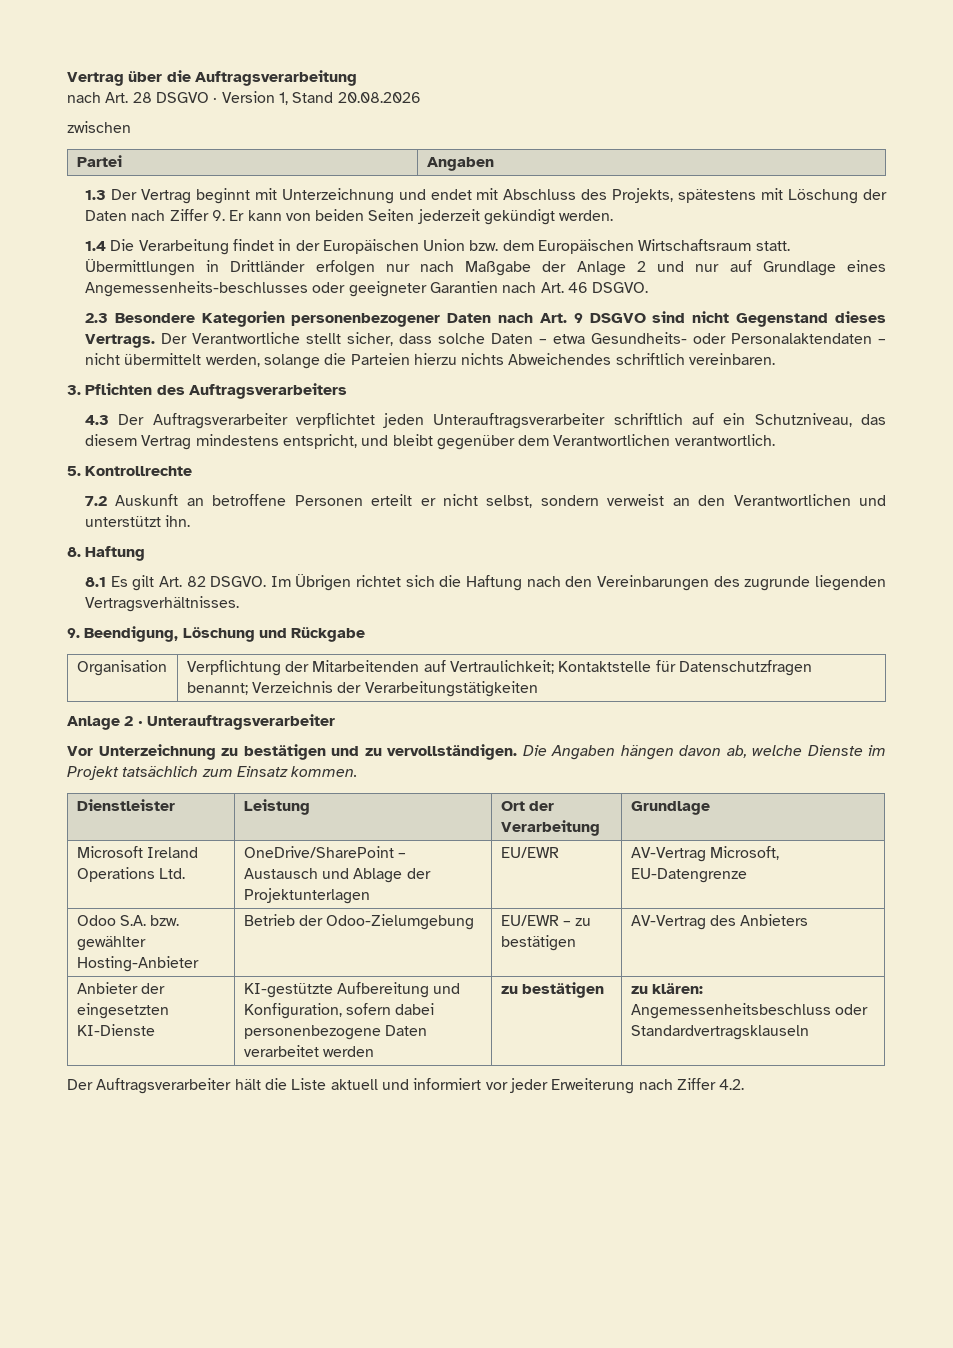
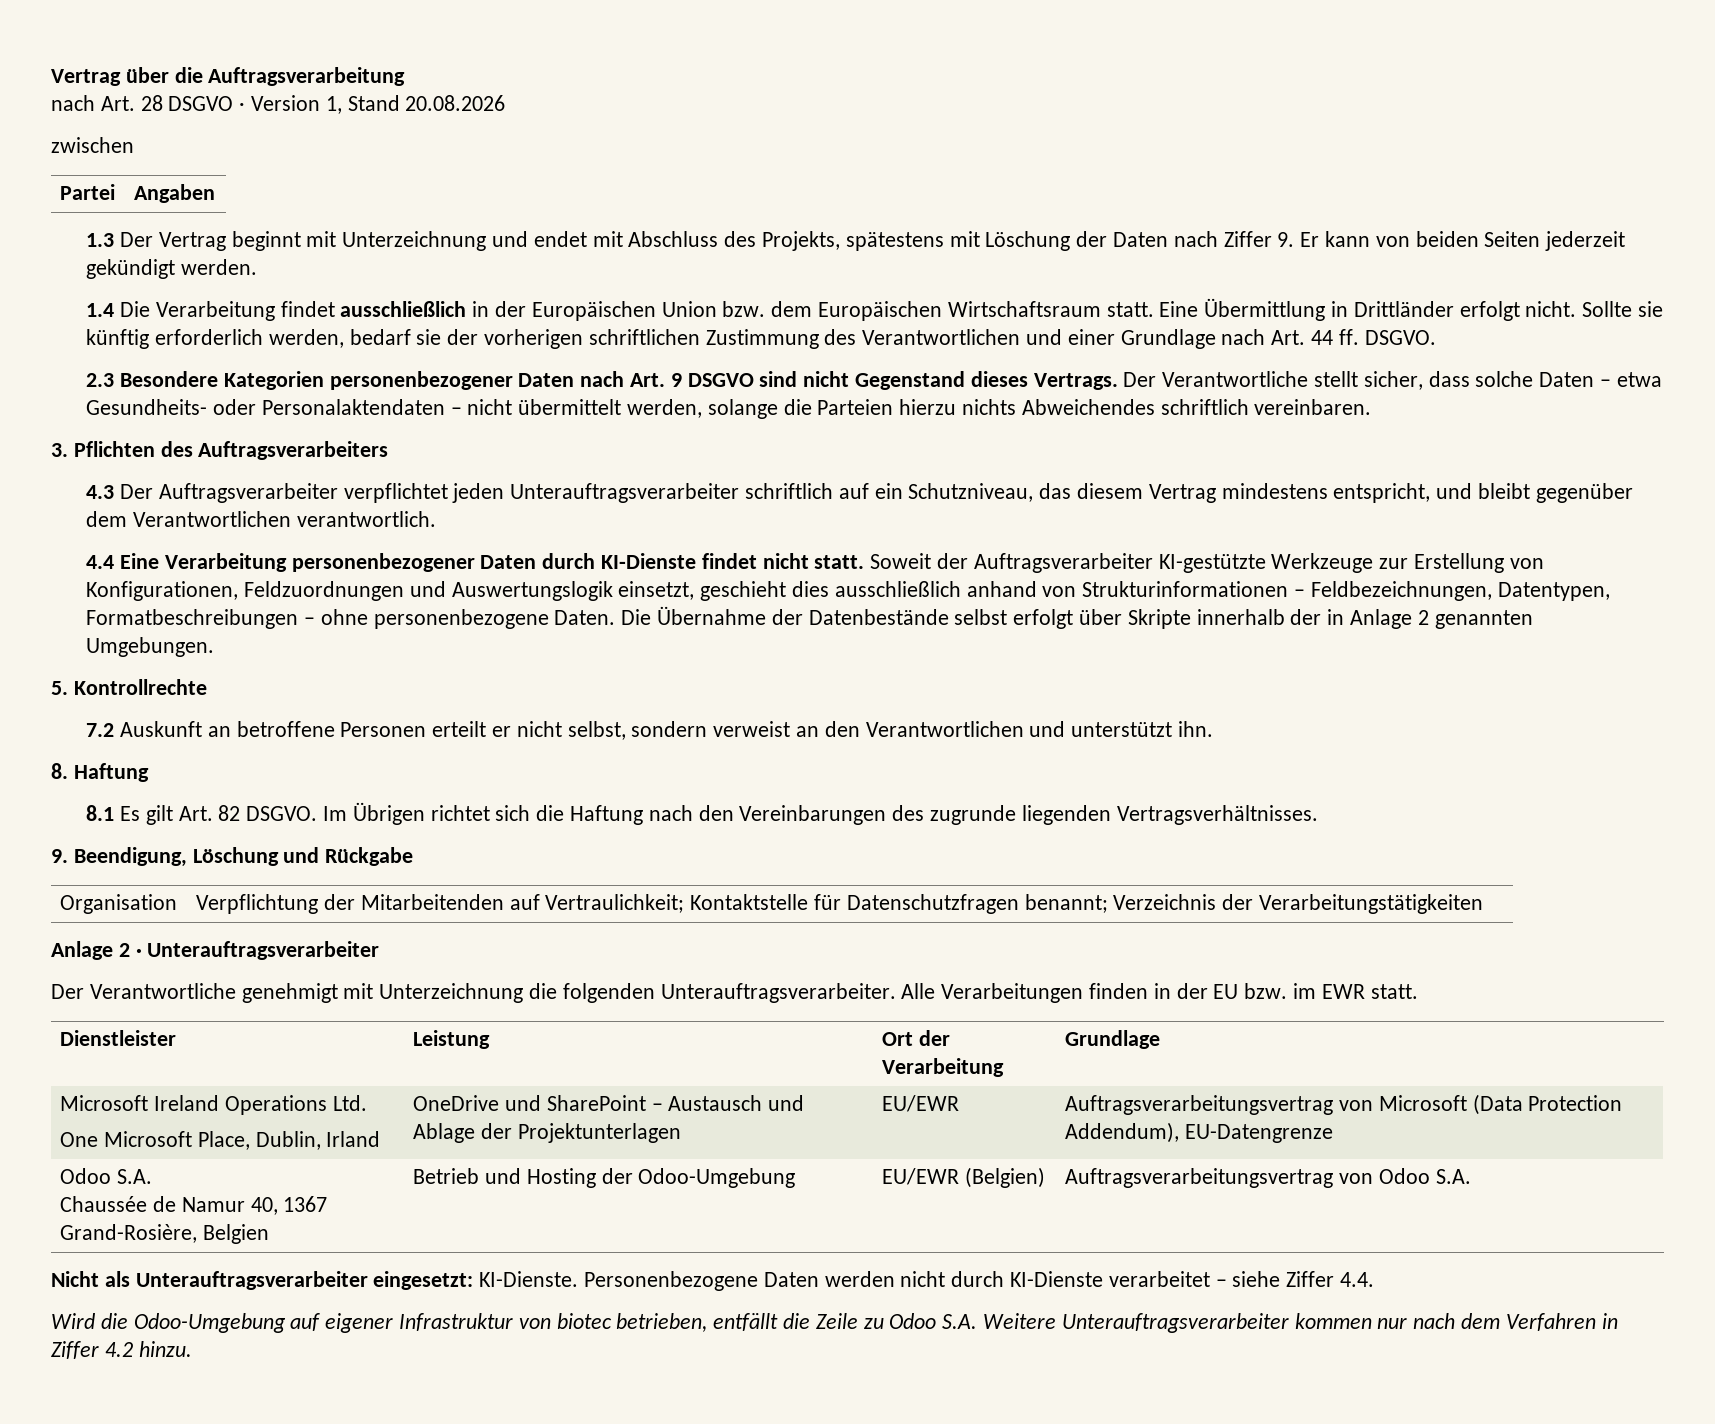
- 1.4 Die Verarbeitung findet in der Europäischen Union bzw. dem Europäischen Wirtschaftsraum statt.
+ 1.4 Die Verarbeitung findet ausschließlich in der Europäischen Union bzw. dem Europäischen Wirtschaftsraum statt.
- Übermittlungen in Drittländer erfolgen nur nach Maßgabe der Anlage 2 und nur auf Grundlage eines Angemessenheits-beschlusses oder geeigneter Garantien nach Art. 46 DSGVO.
+ Eine Übermittlung in Drittländer erfolgt nicht. Sollte sie künftig erforderlich werden, bedarf sie der vorherigen schriftlichen Zustimmung des Verantwortlichen und einer Grundlage nach Art. 44 ff. DSGVO.
+ 4.4 Eine Verarbeitung personenbezogener Daten durch KI-Dienste findet nicht statt. Soweit der Auftragsverarbeiter KI-gestützte Werkzeuge zur Erstellung von Konfigurationen, Feldzuordnungen und Auswertungslogik einsetzt, geschieht dies ausschließlich anhand von Strukturinformationen – Feldbezeichnungen, Datentypen, Formatbeschreibungen – ohne personenbezogene Daten. Die Übernahme der Datenbestände selbst erfolgt über Skripte innerhalb der in Anlage 2 genannten Umgebungen.
- Vor Unterzeichnung zu bestätigen und zu vervollständigen. Die Angaben hängen davon ab, welche Dienste im Projekt tatsächlich zum Einsatz kommen.
+ Der Verantwortliche genehmigt mit Unterzeichnung die folgenden Unterauftragsverarbeiter. Alle Verarbeitungen finden in der EU bzw. im EWR statt.
- Microsoft Ireland Operations Ltd. | OneDrive/SharePoint – Austausch und Ablage der Projektunterlagen | EU/EWR | AV-Vertrag Microsoft, EU-Datengrenze
- Odoo S.A. bzw. gewählter Hosting-Anbieter | Betrieb der Odoo-Zielumgebung | EU/EWR – zu bestätigen | AV-Vertrag des Anbieters
- Anbieter der eingesetzten KI-Dienste | KI-gestützte Aufbereitung und Konfiguration, sofern dabei personenbezogene Daten verarbeitet werden | zu bestätigen | zu klären: Angemessenheitsbeschluss oder Standardvertragsklauseln
- Der Auftragsverarbeiter hält die Liste aktuell und informiert vor jeder Erweiterung nach Ziffer 4.2.
+ Microsoft Ireland Operations Ltd.
+ One Microsoft Place, Dublin, Irland | OneDrive und SharePoint – Austausch und Ablage der Projektunterlagen | EU/EWR | Auftragsverarbeitungsvertrag von Microsoft (Data Protection Addendum), EU-Datengrenze
+ Odoo S.A.
+ Chaussée de Namur 40, 1367 Grand-Rosière, Belgien | Betrieb und Hosting der Odoo-Umgebung | EU/EWR (Belgien) | Auftragsverarbeitungsvertrag von Odoo S.A.
+ Nicht als Unterauftragsverarbeiter eingesetzt: KI-Dienste. Personenbezogene Daten werden nicht durch KI-Dienste verarbeitet – siehe Ziffer 4.4.
+ Wird die Odoo-Umgebung auf eigener Infrastruktur von biotec betrieben, entfällt die Zeile zu Odoo S.A. Weitere Unterauftragsverarbeiter kommen nur nach dem Verfahren in Ziffer 4.2 hinzu.

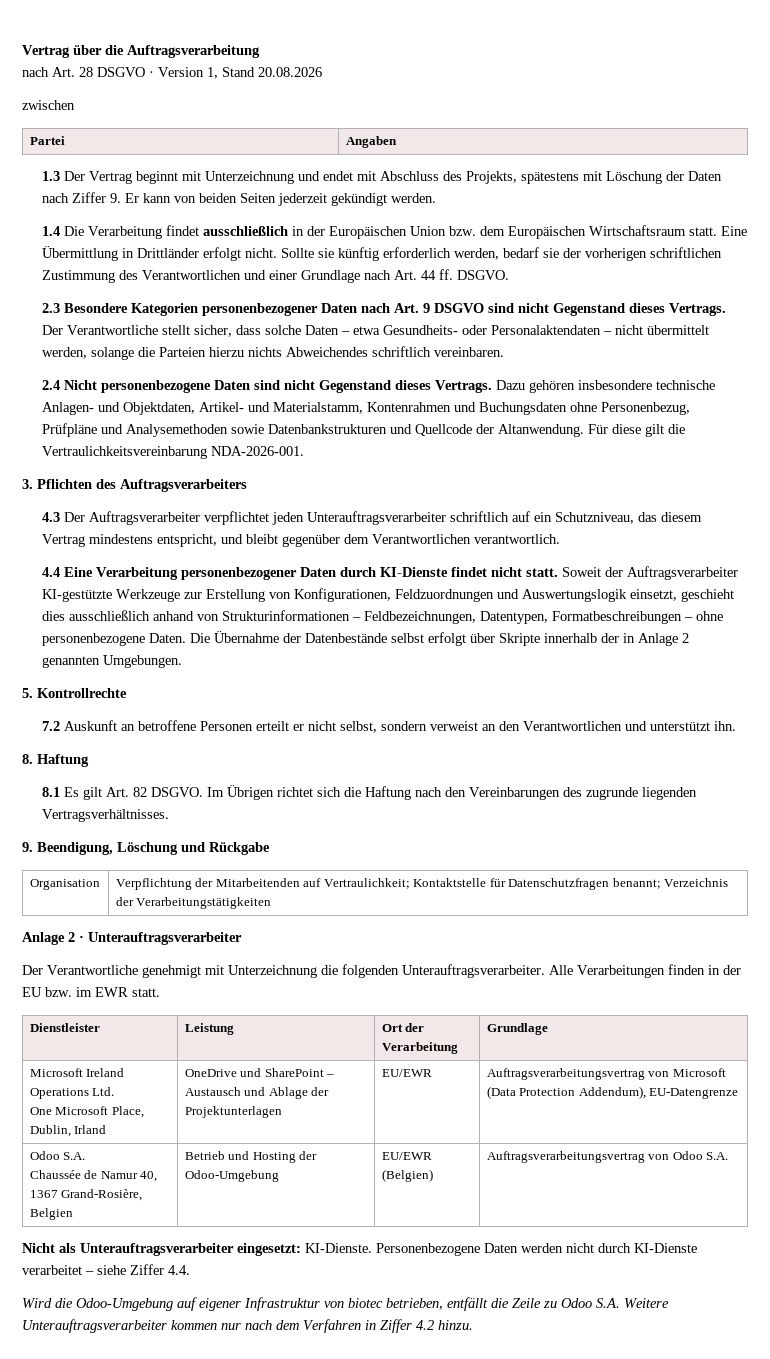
+ 2.4 Nicht personenbezogene Daten sind nicht Gegenstand dieses Vertrags. Dazu gehören insbesondere technische Anlagen- und Objektdaten, Artikel- und Materialstamm, Kontenrahmen und Buchungsdaten ohne Personenbezug, Prüfpläne und Analysemethoden sowie Datenbankstrukturen und Quellcode der Altanwendung. Für diese gilt die Vertraulichkeitsvereinbarung NDA-2026-001.

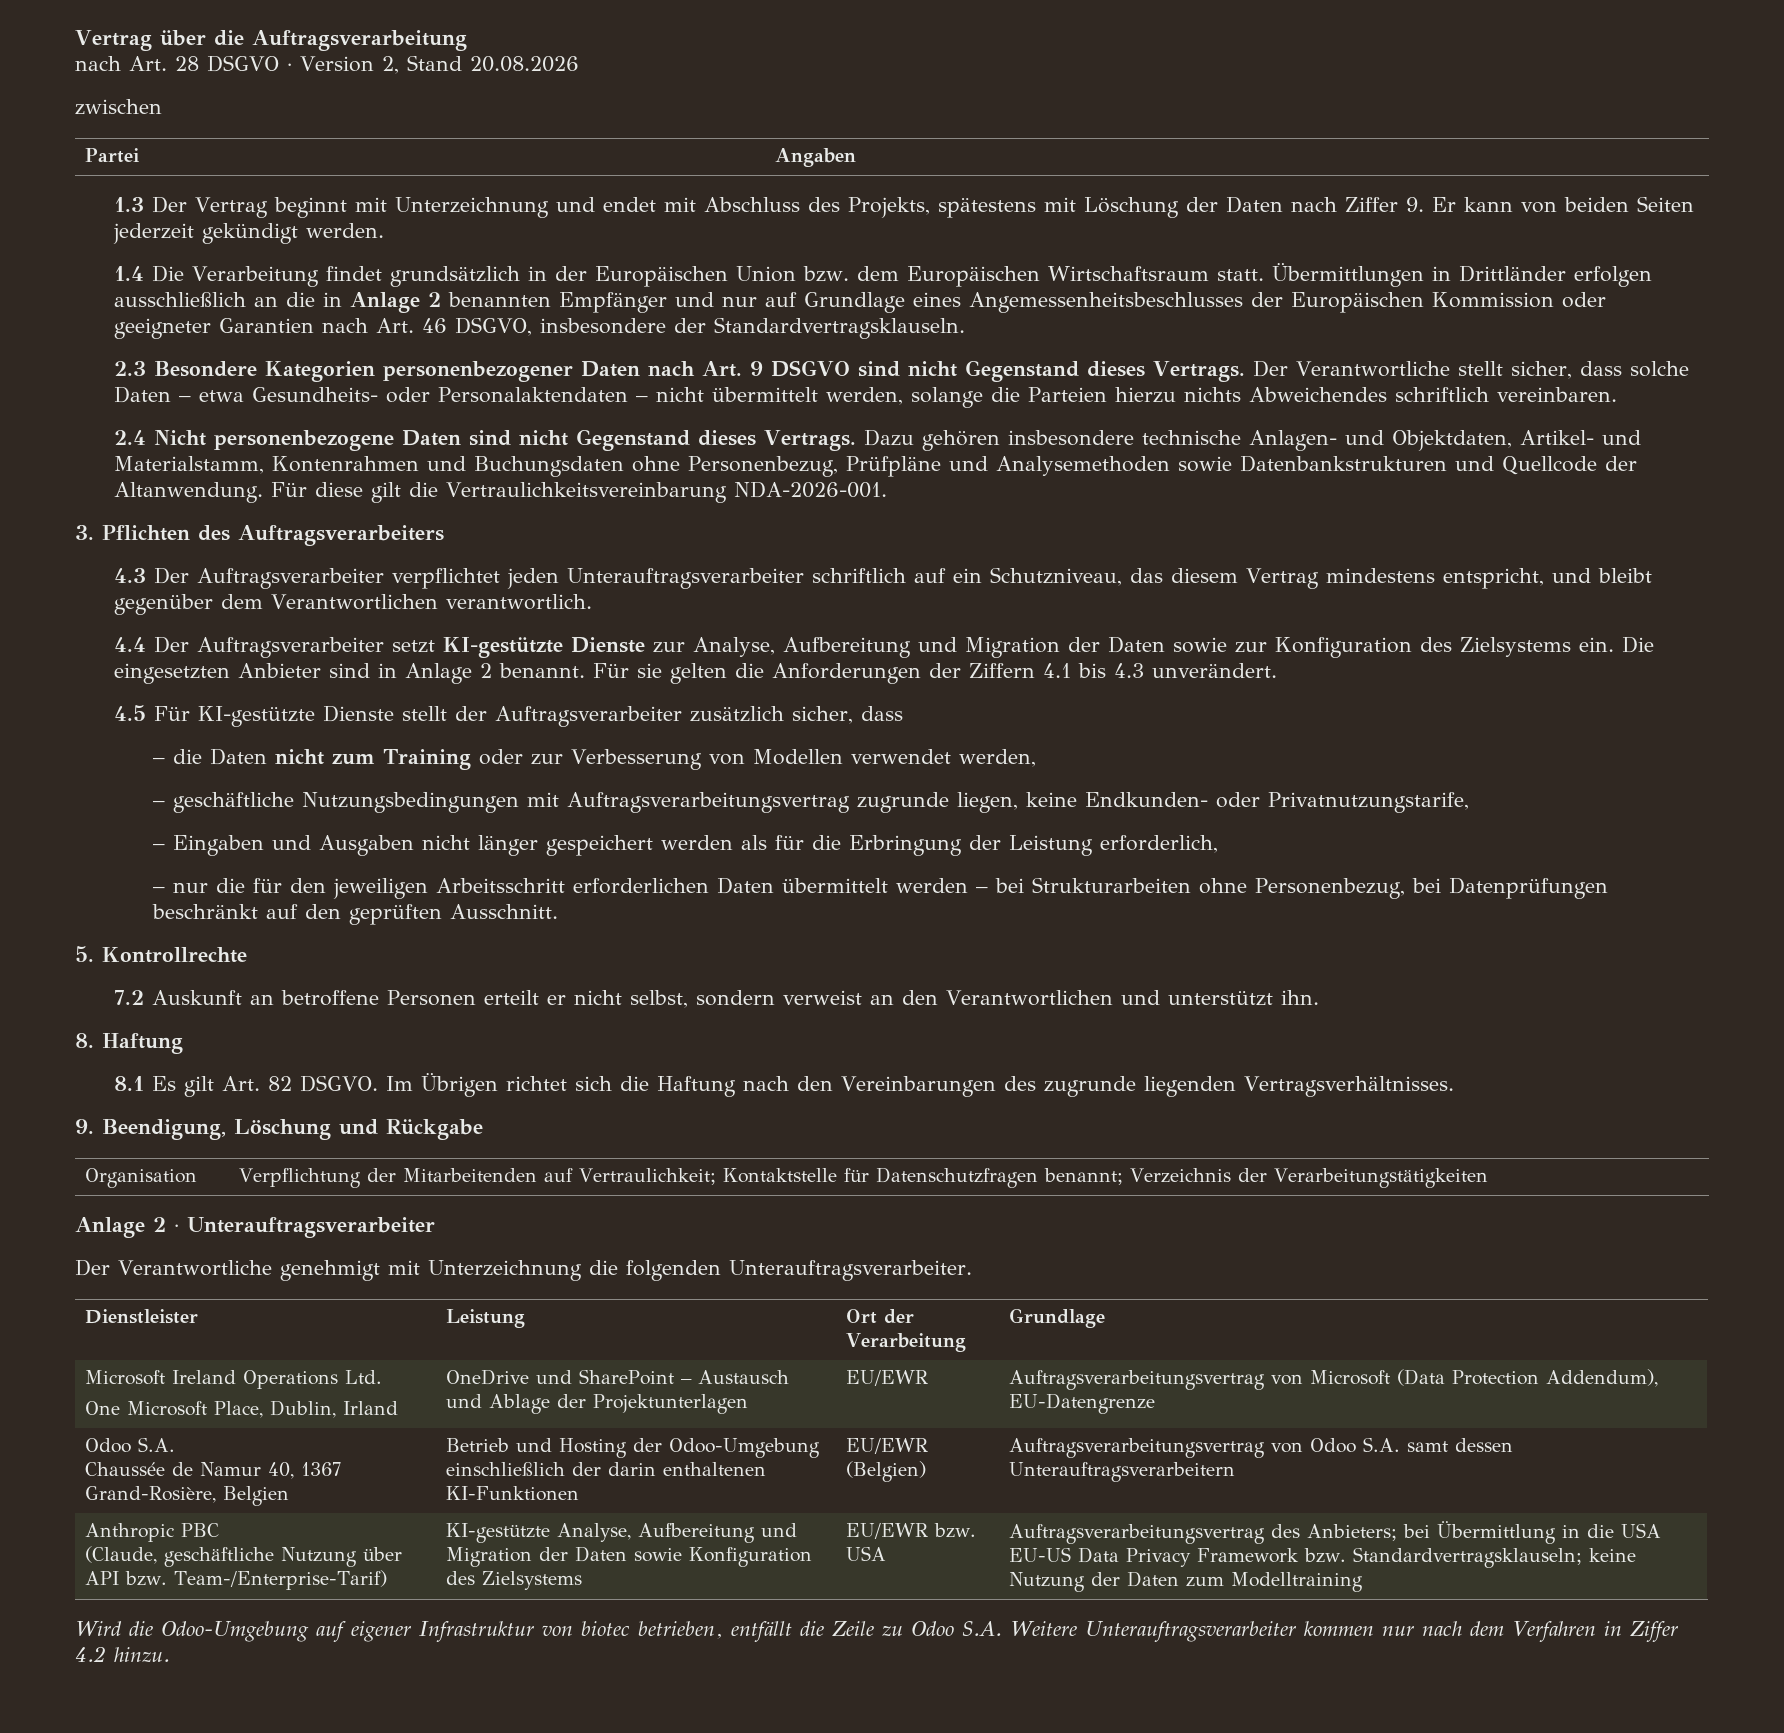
- nach Art. 28 DSGVO · Version 1, Stand 20.08.2026
+ nach Art. 28 DSGVO · Version 2, Stand 20.08.2026
- 1.4 Die Verarbeitung findet ausschließlich in der Europäischen Union bzw. dem Europäischen Wirtschaftsraum statt.
+ 1.4 Die Verarbeitung findet grundsätzlich in der Europäischen Union bzw. dem Europäischen Wirtschaftsraum statt.
- Eine Übermittlung in Drittländer erfolgt nicht. Sollte sie künftig erforderlich werden, bedarf sie der vorherigen schriftlichen Zustimmung des Verantwortlichen und einer Grundlage nach Art. 44 ff. DSGVO.
+ Übermittlungen in Drittländer erfolgen ausschließlich an die in Anlage 2 benannten Empfänger und nur auf Grundlage eines Angemessenheitsbeschlusses der Europäischen Kommission oder geeigneter Garantien nach Art. 46 DSGVO, insbesondere der Standardvertragsklauseln.
- 4.4 Eine Verarbeitung personenbezogener Daten durch KI-Dienste findet nicht statt. Soweit der Auftragsverarbeiter KI-gestützte Werkzeuge zur Erstellung von Konfigurationen, Feldzuordnungen und Auswertungslogik einsetzt, geschieht dies ausschließlich anhand von Strukturinformationen – Feldbezeichnungen, Datentypen, Formatbeschreibungen – ohne personenbezogene Daten. Die Übernahme der Datenbestände selbst erfolgt über Skripte innerhalb der in Anlage 2 genannten Umgebungen.
+ 4.4 Der Auftragsverarbeiter setzt KI-gestützte Dienste zur Analyse, Aufbereitung und Migration der Daten sowie zur Konfiguration des Zielsystems ein. Die eingesetzten Anbieter sind in Anlage 2 benannt. Für sie gelten die Anforderungen der Ziffern 4.1 bis 4.3 unverändert.
+ 4.5 Für KI-gestützte Dienste stellt der Auftragsverarbeiter zusätzlich sicher, dass
+ – die Daten nicht zum Training oder zur Verbesserung von Modellen verwendet werden,
+ – geschäftliche Nutzungsbedingungen mit Auftragsverarbeitungsvertrag zugrunde liegen, keine Endkunden- oder Privatnutzungstarife,
+ – Eingaben und Ausgaben nicht länger gespeichert werden als für die Erbringung der Leistung erforderlich,
+ – nur die für den jeweiligen Arbeitsschritt erforderlichen Daten übermittelt werden – bei Strukturarbeiten ohne Personenbezug, bei Datenprüfungen beschränkt auf den geprüften Ausschnitt.
- Alle Verarbeitungen finden in der EU bzw. im EWR statt.
  Microsoft Ireland Operations Ltd.
  One Microsoft Place, Dublin, Irland | OneDrive und SharePoint – Austausch und Ablage der Projektunterlagen | EU/EWR | Auftragsverarbeitungsvertrag von Microsoft (Data Protection Addendum), EU-Datengrenze
  Odoo S.A.
- Chaussée de Namur 40, 1367 Grand-Rosière, Belgien | Betrieb und Hosting der Odoo-Umgebung | EU/EWR (Belgien) | Auftragsverarbeitungsvertrag von Odoo S.A.
- Nicht als Unterauftragsverarbeiter eingesetzt: KI-Dienste. Personenbezogene Daten werden nicht durch KI-Dienste verarbeitet – siehe Ziffer 4.4.
+ Chaussée de Namur 40, 1367 Grand-Rosière, Belgien | Betrieb und Hosting der Odoo-Umgebung einschließlich der darin enthaltenen KI-Funktionen | EU/EWR (Belgien) | Auftragsverarbeitungsvertrag von Odoo S.A. samt dessen Unterauftragsverarbeitern
+ Anthropic PBC
+ (Claude, geschäftliche Nutzung über API bzw. Team-/Enterprise-Tarif) | KI-gestützte Analyse, Aufbereitung und Migration der Daten sowie Konfiguration des Zielsystems | EU/EWR bzw. USA | Auftragsverarbeitungsvertrag des Anbieters; bei Übermittlung in die USA EU-US Data Privacy Framework bzw. Standardvertragsklauseln; keine Nutzung der Daten zum Modelltraining

